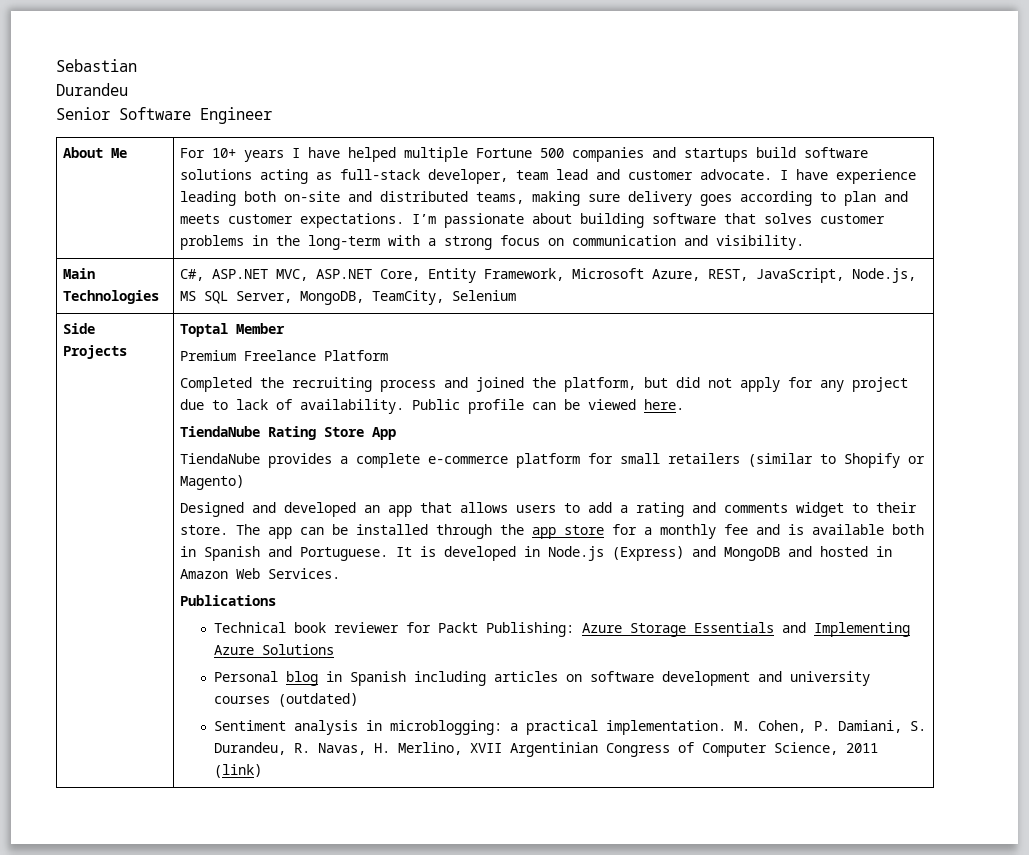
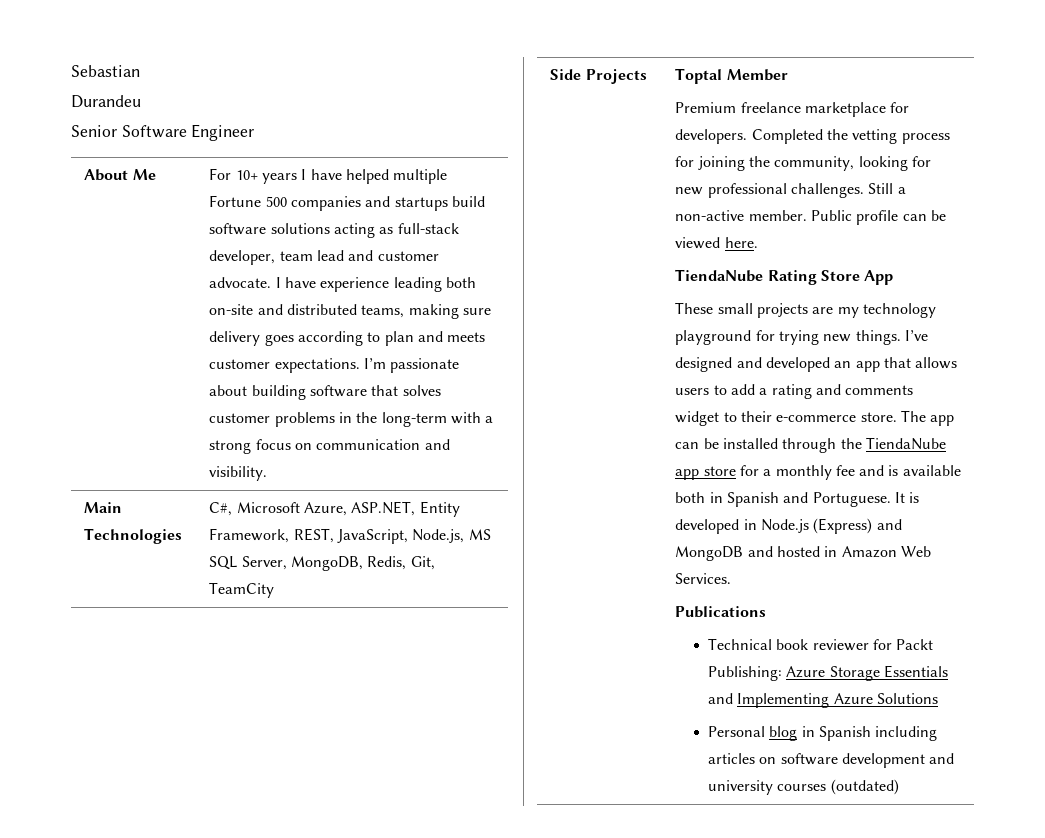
- Main Technologies | C#, ASP.NET MVC, ASP.NET Core, Entity Framework, Microsoft Azure, REST, JavaScript, Node.js, MS SQL Server, MongoDB, TeamCity, Selenium
+ Main Technologies | C#, Microsoft Azure, ASP.NET, Entity Framework, REST, JavaScript, Node.js, MS SQL Server, MongoDB, Redis, Git, TeamCity
- Premium Freelance Platform
- Completed the recruiting process and joined the platform, but did not apply for any project due to lack of availability.
+ Premium freelance marketplace for developers. Completed the vetting process for joining the community, looking for new professional challenges. Still a non-active member.
- TiendaNube provides a complete e-commerce platform for small retailers (similar to Shopify or Magento)
- Designed and developed an app that allows users to add a rating and comments widget to their store.
+ These small projects are my technology playground for trying new things. I’ve designed and developed an app that allows users to add a rating and comments widget to their e-commerce store.
- The app can be installed through the app store for a monthly fee and is available both in Spanish and Portuguese.
+ The app can be installed through the TiendaNube app store for a monthly fee and is available both in Spanish and Portuguese.
- Sentiment analysis in microblogging: a practical implementation. M. Cohen, P. Damiani, S. Durandeu, R. Navas, H. Merlino, XVII Argentinian Congress of Computer Science, 2011 (link)

